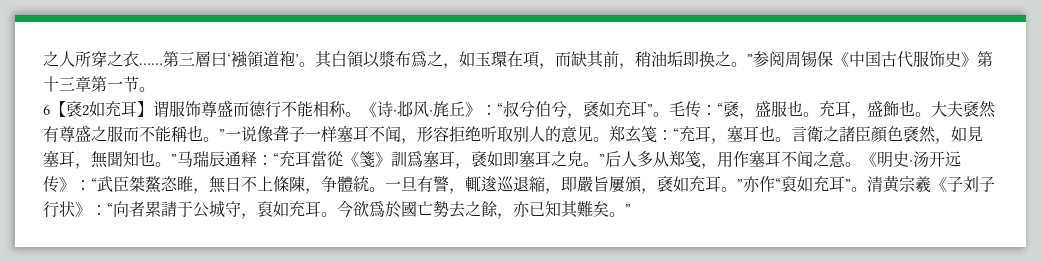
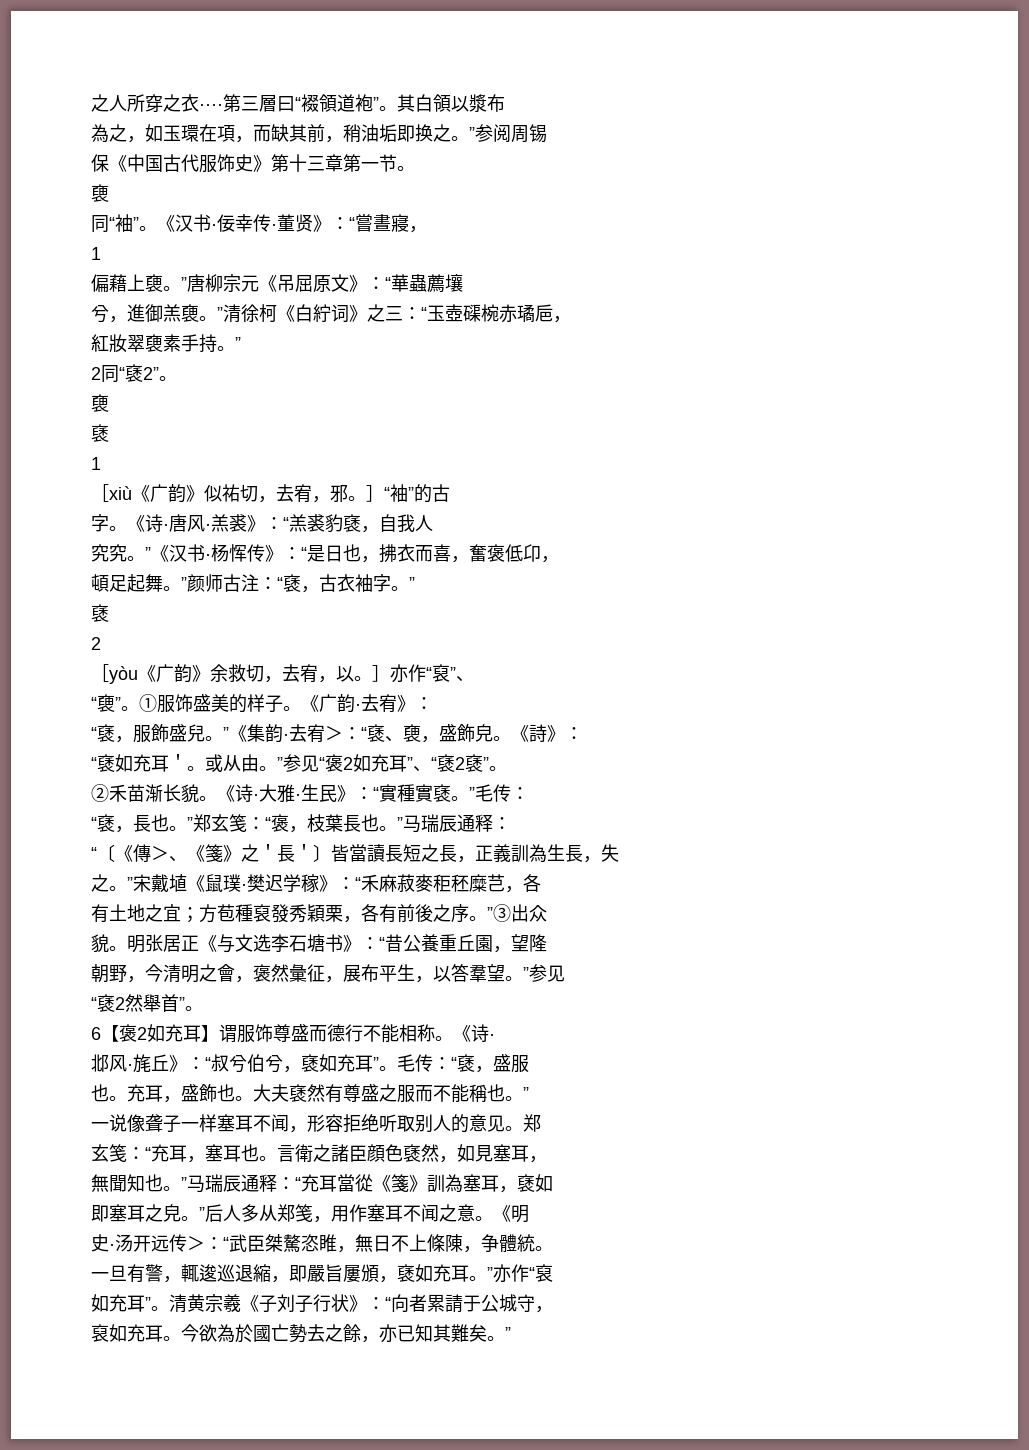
- 之人所穿之衣……第三層曰‘襁領道袍’。
+ 之人所穿之衣····第三層曰“裰領道袍”。
- 其白領以漿布爲之，如玉環在項，而缺其前，稍油垢即换之。”参阅周锡保《中国古代服饰史》第十三章第一节。
+ 其白領以漿布
+ 為之，如玉環在項，而缺其前，稍油垢即换之。”参阅周锡
+ 保《中国古代服饰史》第十三章第一节。
+ 褏
+ 同“袖”。《汉书·佞幸传·董贤》：“嘗晝寢，
+ 1
+ 偏藉上褏。”唐柳宗元《吊屈原文》：“華蟲薦壤
+ 兮，進御羔褏。”清徐柯《白紵词》之三：“玉壺磲椀赤璚巵，
+ 紅妝翠褏素手持。”
+ 2同“褎2”。
+ 褏
+ 褎
+ 1
+ ［xiù《广韵》似祐切，去宥，邪。］“袖”的古
+ 字。《诗·唐风·羔裘》：“羔裘豹褎，自我人
+ 究究。”《汉书·杨恽传》：“是日也，拂衣而喜，奮褒低卬，
+ 頓足起舞。”颜师古注：“褎，古衣袖字。”
+ 褎
+ 2
+ ［yòu《广韵》余救切，去宥，以。］亦作“裒”、
+ “褏”。①服饰盛美的样子。《广韵·去宥》：
+ “褎，服飾盛兒。”《集韵·去宥＞：“褎、褏，盛飾皃。《詩》：
+ “褎如充耳＇。或从由。”参见“褒2如充耳”、“褎2褎”。
+ ②禾苗渐长貌。《诗·大雅·生民》：“實種實褎。”毛传：
+ “褎，長也。”郑玄笺：“褒，枝葉長也。”马瑞辰通释：
+ “〔《傳＞、《箋》之＇長＇〕皆當讀長短之長，正義訓為生長，失
+ 之。”宋戴埴《鼠璞·樊迟学稼》：“禾麻菽麥秬秠糜芑，各
+ 有土地之宜；方苞種裒發秀穎栗，各有前後之序。”③出众
+ 貌。明张居正《与文选李石塘书》：“昔公養重丘園，望隆
+ 朝野，今清明之會，褒然彙征，展布平生，以答羣望。”参见
+ “褎2然舉首”。
- 6【褎2如充耳】谓服饰尊盛而德行不能相称。《诗·邶风·旄丘》：“叔兮伯兮，褎如充耳”。
+ 6【褒2如充耳】谓服饰尊盛而德行不能相称。《诗·
+ 邶风·旄丘》：“叔兮伯兮，褎如充耳”。
- 毛传：“褎，盛服也。
+ 毛传：“褎，盛服
+ 也。
- 大夫褎然有尊盛之服而不能稱也。”一说像聋子一样塞耳不闻，形容拒绝听取别人的意见。郑玄笺：“充耳，塞耳也。
+ 大夫褎然有尊盛之服而不能稱也。”
+ 一说像聋子一样塞耳不闻，形容拒绝听取别人的意见。郑
+ 玄笺：“充耳，塞耳也。
- 言衛之諸臣顔色褎然，如見塞耳，無聞知也。”马瑞辰通释：“充耳當從《箋》訓爲塞耳，褎如即塞耳之皃。”后人多从郑笺，用作塞耳不闻之意。
+ 言衛之諸臣顔色褎然，如見塞耳，
+ 無聞知也。”马瑞辰通释：“充耳當從《箋》訓為塞耳，褎如
+ 即塞耳之皃。”后人多从郑笺，用作塞耳不闻之意。
- 《明史·汤开远传》：“武臣桀鰲恣睢，無日不上條陳，争體統。一旦有警，輒逡巡退縮，即嚴旨屢頒，褎如充耳。”亦作“裒如充耳”。
+ 《明
+ 史·汤开远传＞：“武臣桀驁恣睢，無日不上條陳，争體統。
+ 一旦有警，輒逡巡退縮，即嚴旨屢頒，褎如充耳。”亦作“裒
+ 如充耳”。
- 清黄宗羲《子刘子行状》：“向者累請于公城守，裒如充耳。
+ 清黄宗羲《子刘子行状》：“向者累請于公城守，
+ 裒如充耳。
- 今欲爲於國亡勢去之餘，亦已知其難矣。”
+ 今欲為於國亡勢去之餘，亦已知其難矣。”

